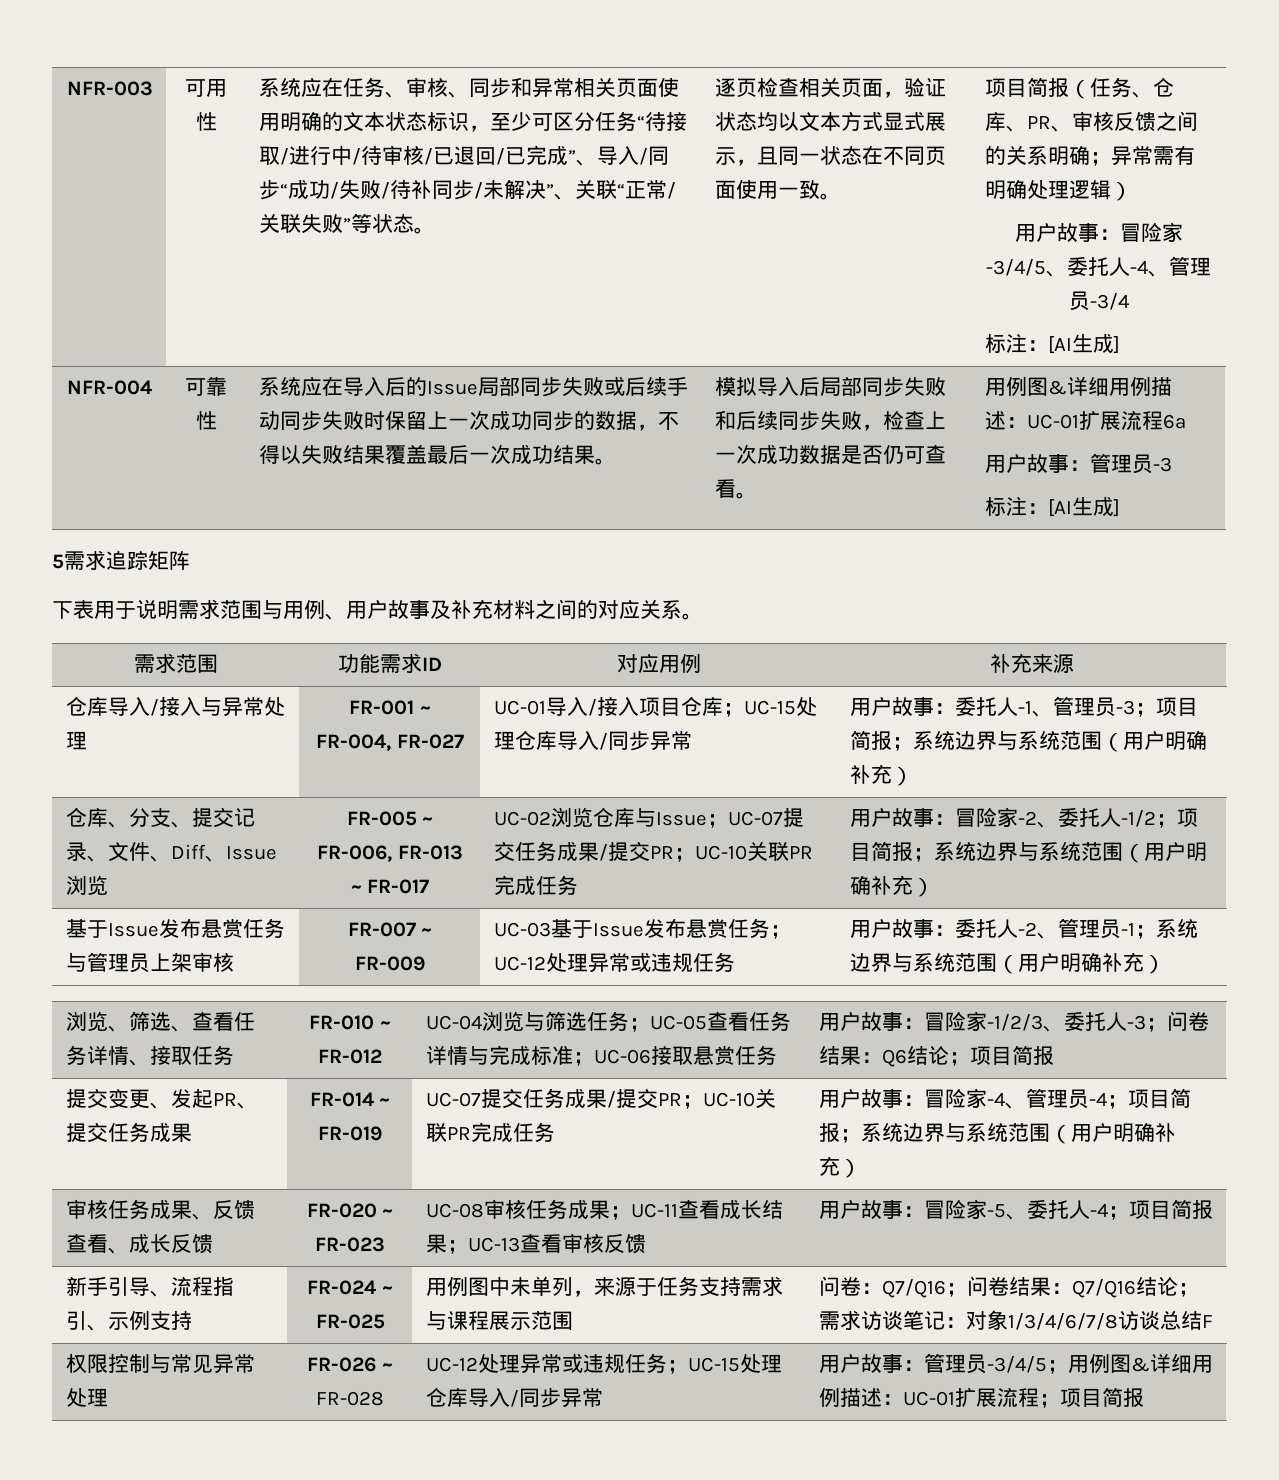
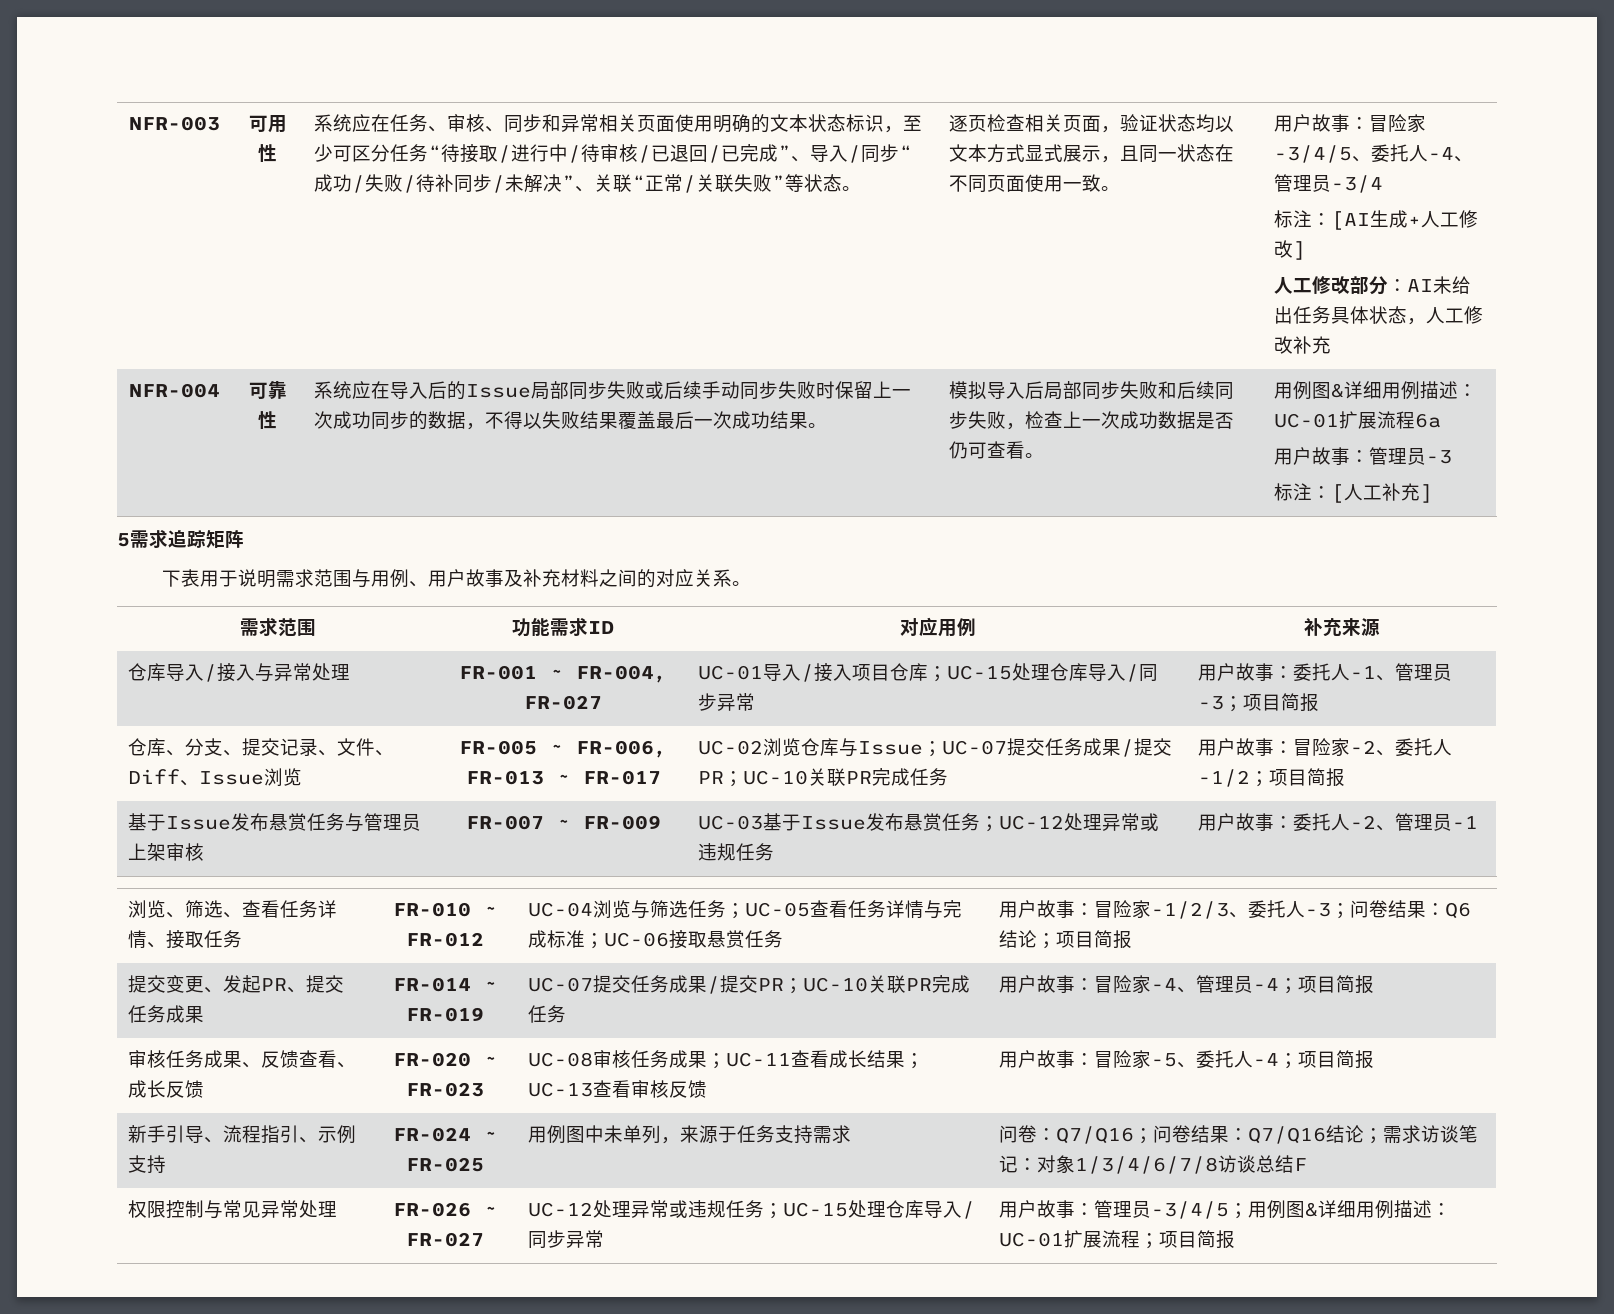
- 项目简报（任务、仓库、PR、审核反馈之间的关系明确；异常需有明确处理逻辑）
  用户故事：冒险家-3/4/5、委托人-4、管理员-3/4
- 标注：[AI生成]
+ 标注：[AI生成+人工修改]
+ 人工修改部分：AI未给出任务具体状态，人工修改补充
  用户故事：管理员-3
- 标注：[AI生成]
+ 标注：[人工补充]
- 用户故事：委托人-1、管理员-3；项目简报；系统边界与系统范围（用户明确补充）
+ 用户故事：委托人-1、管理员-3；项目简报
- 用户故事：冒险家-2、委托人-1/2；项目简报；系统边界与系统范围（用户明确补充）
+ 用户故事：冒险家-2、委托人-1/2；项目简报
- 用户故事：委托人-2、管理员-1；系统边界与系统范围（用户明确补充）
+ 用户故事：委托人-2、管理员-1
- 用户故事：冒险家-4、管理员-4；项目简报；系统边界与系统范围（用户明确补充）
+ 用户故事：冒险家-4、管理员-4；项目简报
- 新手引导、流程指引、示例支持 | FR-024 ~ FR-025 | 用例图中未单列，来源于任务支持需求与课程展示范围 | 问卷：Q7/Q16；问卷结果：Q7/Q16结论；需求访谈笔记：对象1/3/4/6/7/8访谈总结F
+ 新手引导、流程指引、示例支持 | FR-024 ~ FR-025 | 用例图中未单列，来源于任务支持需求 | 问卷：Q7/Q16；问卷结果：Q7/Q16结论；需求访谈笔记：对象1/3/4/6/7/8访谈总结F
- 权限控制与常见异常处理 | FR-026 ~ FR-028 | UC-12处理异常或违规任务；UC-15处理仓库导入/同步异常 | 用户故事：管理员-3/4/5；用例图&详细用例描述：UC-01扩展流程；项目简报
+ 权限控制与常见异常处理 | FR-026 ~ FR-027 | UC-12处理异常或违规任务；UC-15处理仓库导入/同步异常 | 用户故事：管理员-3/4/5；用例图&详细用例描述：UC-01扩展流程；项目简报

